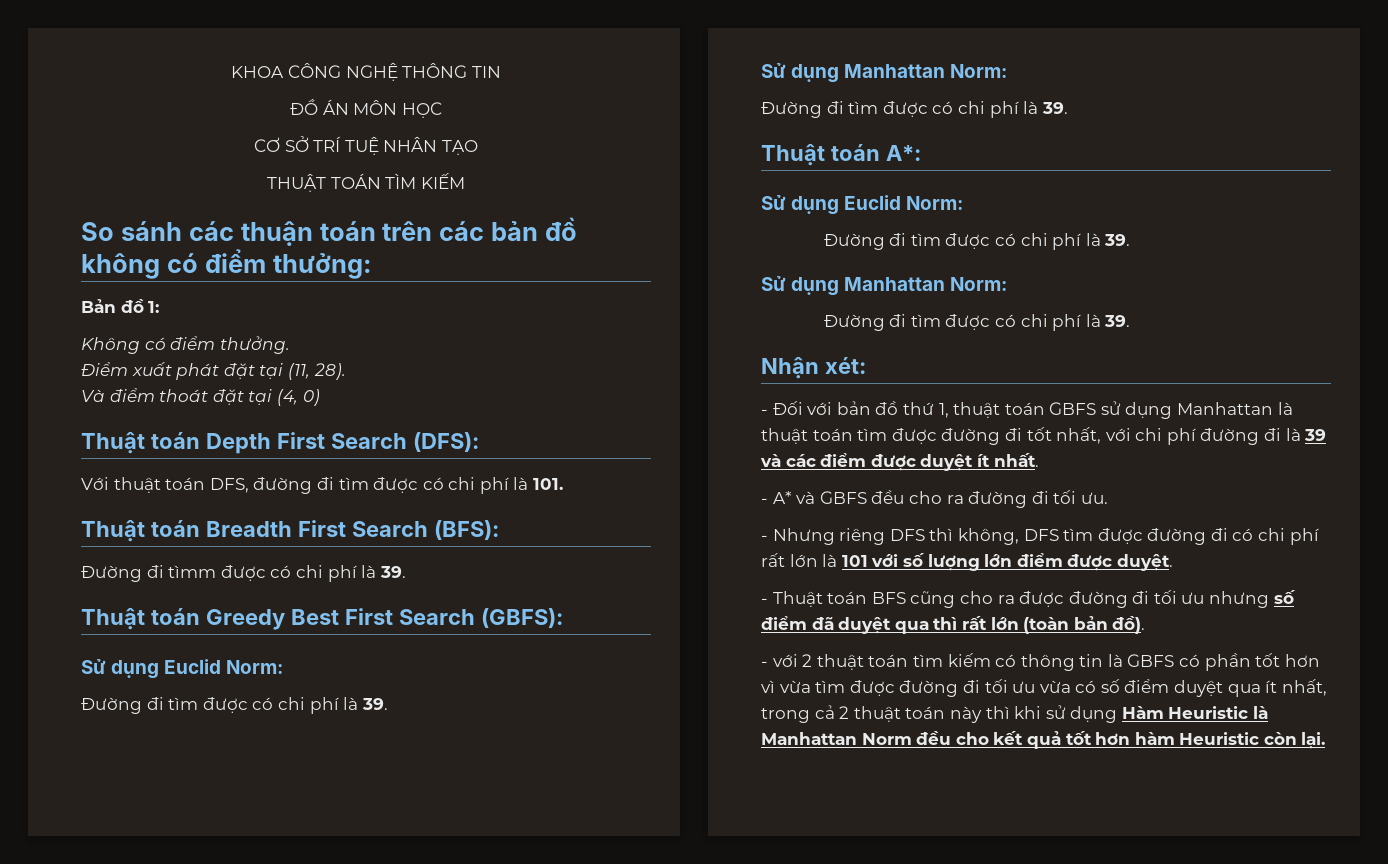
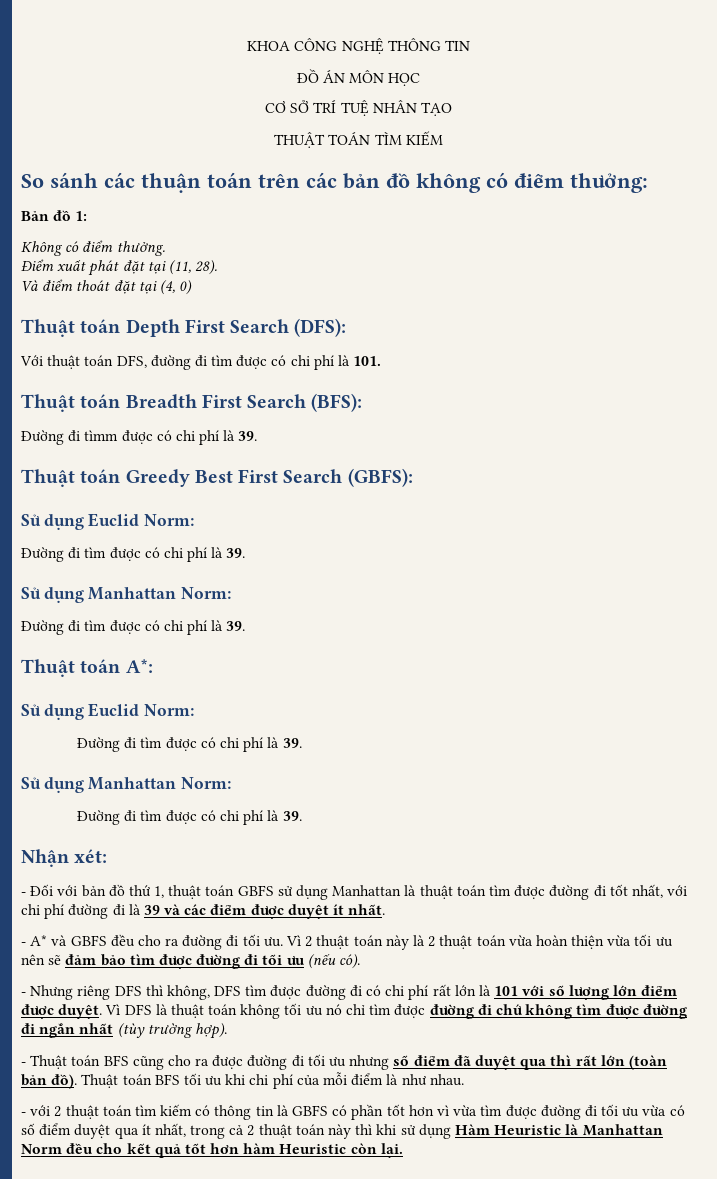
+ Vì 2 thuật toán này là 2 thuật toán vừa hoàn thiện vừa tối ưu nên sẽ đảm bảo tìm được đường đi tối ưu (nếu có).
+ Vì DFS là thuật toán không tối ưu nó chỉ tìm được đường đi chứ không tìm được đường đi ngắn nhất (tùy trường hợp).
+ Thuật toán BFS tối ưu khi chi phí của mỗi điểm là như nhau.

